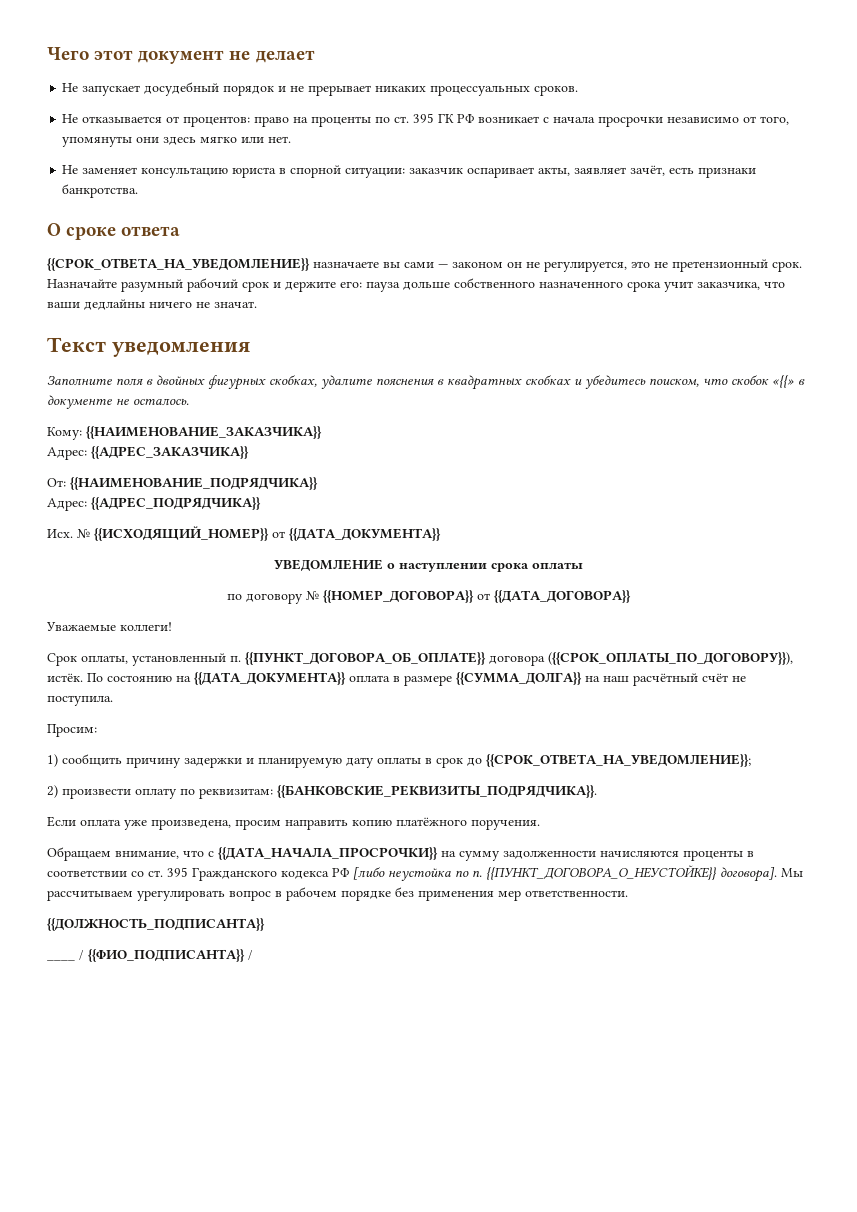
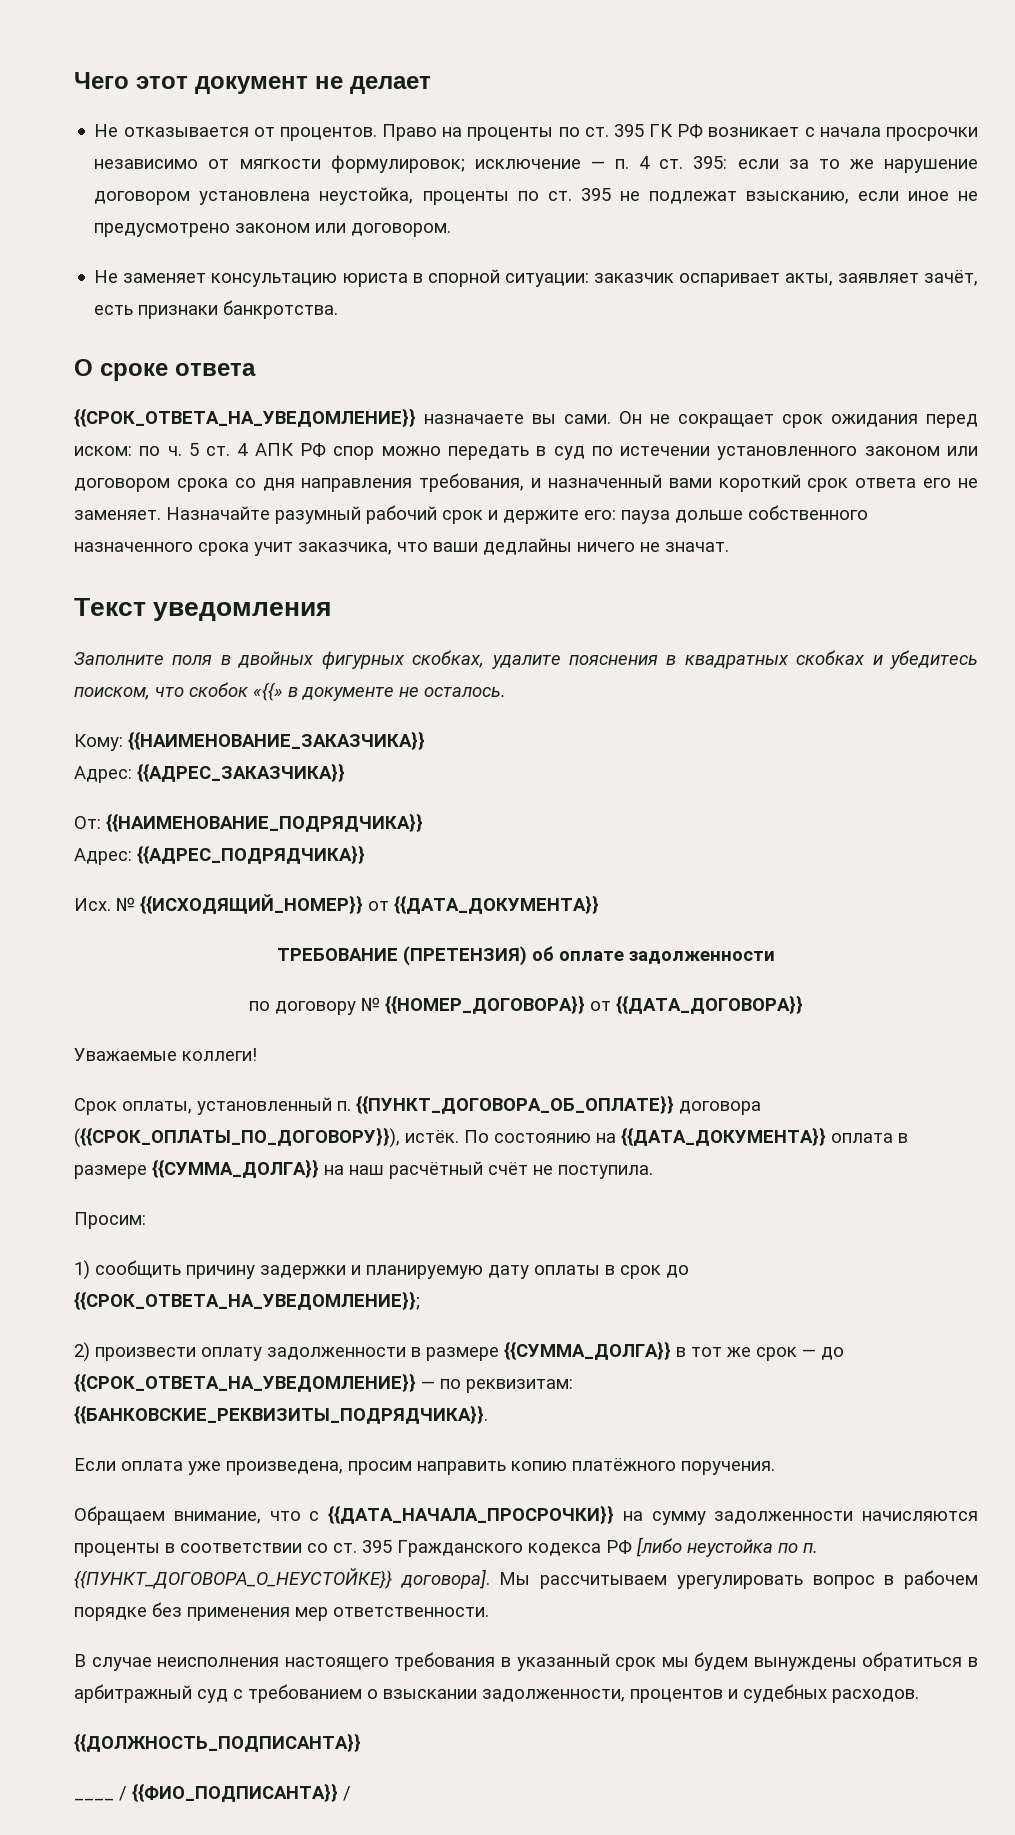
- Не запускает досудебный порядок и не прерывает никаких процессуальных сроков.
- Не отказывается от процентов: право на проценты по ст. 395 ГК РФ возникает с начала просрочки независимо от того, упомянуты они здесь мягко или нет.
+ Не отказывается от процентов. Право на проценты по ст. 395 ГК РФ возникает с начала просрочки независимо от мягкости формулировок; исключение — п. 4 ст. 395: если за то же нарушение договором установлена неустойка, проценты по ст. 395 не подлежат взысканию, если иное не предусмотрено законом или договором.
- {{СРОК_ОТВЕТА_НА_УВЕДОМЛЕНИЕ}} назначаете вы сами — законом он не регулируется, это не претензионный срок.
+ {{СРОК_ОТВЕТА_НА_УВЕДОМЛЕНИЕ}} назначаете вы сами. Он не сокращает срок ожидания перед иском: по ч. 5 ст. 4 АПК РФ спор можно передать в суд по истечении установленного законом или договором срока со дня направления требования, и назначенный вами короткий срок ответа его не заменяет.
- УВЕДОМЛЕНИЕ о наступлении срока оплаты
+ ТРЕБОВАНИЕ (ПРЕТЕНЗИЯ) об оплате задолженности
- 2) произвести оплату по реквизитам: {{БАНКОВСКИЕ_РЕКВИЗИТЫ_ПОДРЯДЧИКА}}.
+ 2) произвести оплату задолженности в размере {{СУММА_ДОЛГА}} в тот же срок — до {{СРОК_ОТВЕТА_НА_УВЕДОМЛЕНИЕ}} — по реквизитам: {{БАНКОВСКИЕ_РЕКВИЗИТЫ_ПОДРЯДЧИКА}}.
+ В случае неисполнения настоящего требования в указанный срок мы будем вынуждены обратиться в арбитражный суд с требованием о взыскании задолженности, процентов и судебных расходов.

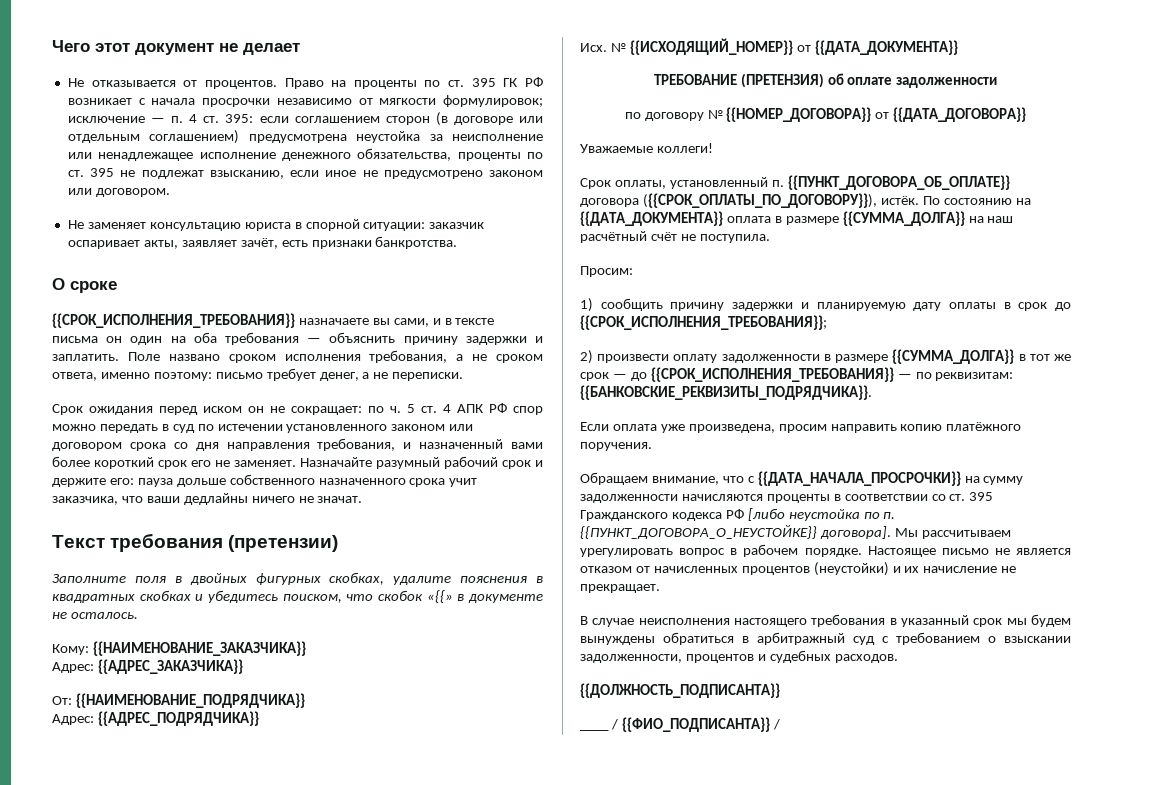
- Право на проценты по ст. 395 ГК РФ возникает с начала просрочки независимо от мягкости формулировок; исключение — п. 4 ст. 395: если за то же нарушение договором установлена неустойка, проценты по ст. 395 не подлежат взысканию, если иное не предусмотрено законом или договором.
+ Право на проценты по ст. 395 ГК РФ возникает с начала просрочки независимо от мягкости формулировок; исключение — п. 4 ст. 395: если соглашением сторон (в договоре или отдельным соглашением) предусмотрена неустойка за неисполнение или ненадлежащее исполнение денежного обязательства, проценты по ст. 395 не подлежат взысканию, если иное не предусмотрено законом или договором.
- О сроке ответа
- {{СРОК_ОТВЕТА_НА_УВЕДОМЛЕНИЕ}} назначаете вы сами. Он не сокращает срок ожидания перед иском: по ч. 5 ст. 4 АПК РФ спор можно передать в суд по истечении установленного законом или договором срока со дня направления требования, и назначенный вами короткий срок ответа его не заменяет.
+ О сроке
+ {{СРОК_ИСПОЛНЕНИЯ_ТРЕБОВАНИЯ}} назначаете вы сами, и в тексте письма он один на оба требования — объяснить причину задержки и заплатить. Поле названо сроком исполнения требования, а не сроком ответа, именно поэтому: письмо требует денег, а не переписки.
+ Срок ожидания перед иском он не сокращает: по ч. 5 ст. 4 АПК РФ спор можно передать в суд по истечении установленного законом или договором срока со дня направления требования, и назначенный вами более короткий срок его не заменяет.
- Текст уведомления
+ Текст требования (претензии)
- 1) сообщить причину задержки и планируемую дату оплаты в срок до {{СРОК_ОТВЕТА_НА_УВЕДОМЛЕНИЕ}};
+ 1) сообщить причину задержки и планируемую дату оплаты в срок до {{СРОК_ИСПОЛНЕНИЯ_ТРЕБОВАНИЯ}};
- 2) произвести оплату задолженности в размере {{СУММА_ДОЛГА}} в тот же срок — до {{СРОК_ОТВЕТА_НА_УВЕДОМЛЕНИЕ}} — по реквизитам: {{БАНКОВСКИЕ_РЕКВИЗИТЫ_ПОДРЯДЧИКА}}.
+ 2) произвести оплату задолженности в размере {{СУММА_ДОЛГА}} в тот же срок — до {{СРОК_ИСПОЛНЕНИЯ_ТРЕБОВАНИЯ}} — по реквизитам: {{БАНКОВСКИЕ_РЕКВИЗИТЫ_ПОДРЯДЧИКА}}.
- Мы рассчитываем урегулировать вопрос в рабочем порядке без применения мер ответственности.
+ Мы рассчитываем урегулировать вопрос в рабочем порядке. Настоящее письмо не является отказом от начисленных процентов (неустойки) и их начисление не прекращает.

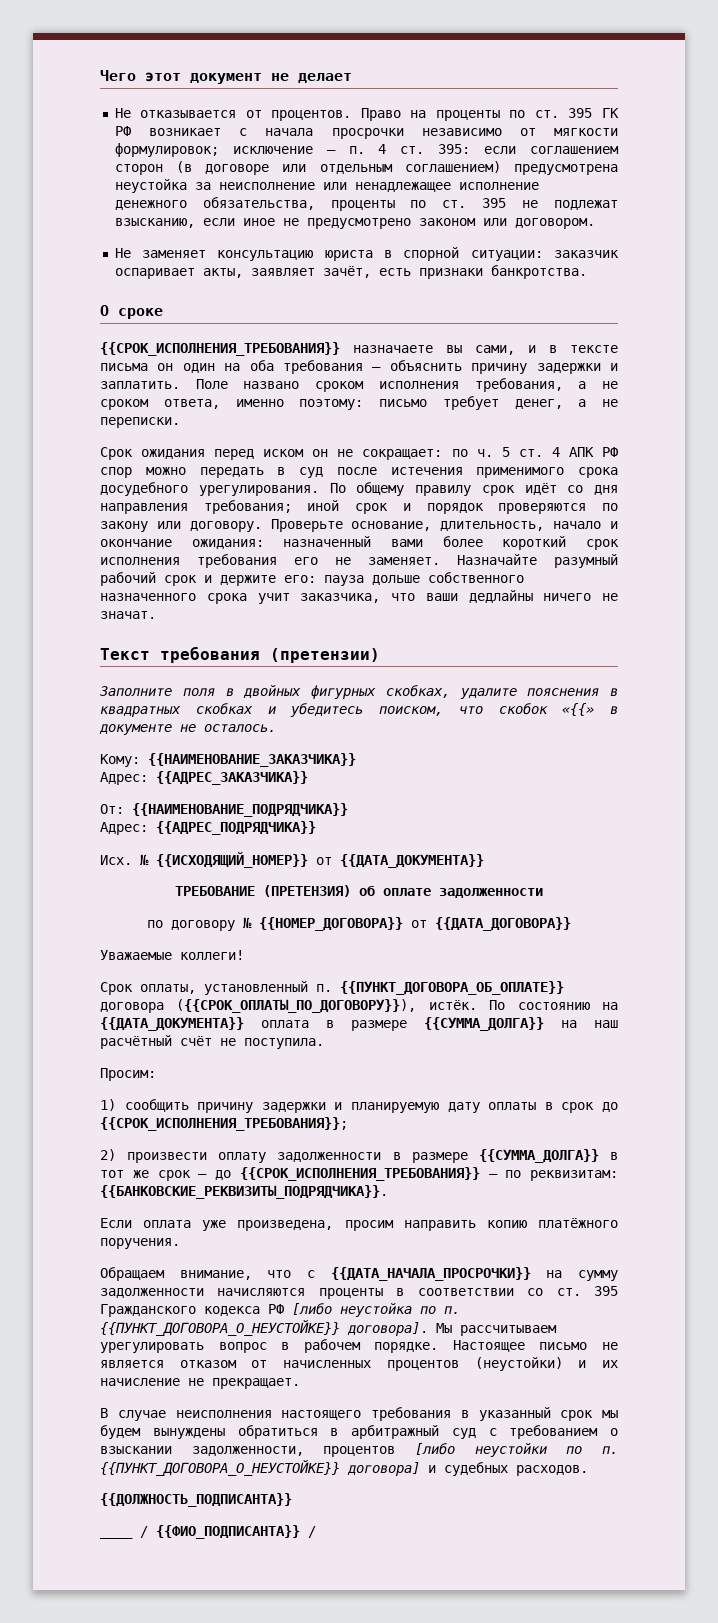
- Срок ожидания перед иском он не сокращает: по ч. 5 ст. 4 АПК РФ спор можно передать в суд по истечении установленного законом или договором срока со дня направления требования, и назначенный вами более короткий срок его не заменяет.
+ Срок ожидания перед иском он не сокращает: по ч. 5 ст. 4 АПК РФ спор можно передать в суд после истечения применимого срока досудебного урегулирования. По общему правилу срок идёт со дня направления требования; иной срок и порядок проверяются по закону или договору. Проверьте основание, длительность, начало и окончание ожидания: назначенный вами более короткий срок исполнения требования его не заменяет.
- В случае неисполнения настоящего требования в указанный срок мы будем вынуждены обратиться в арбитражный суд с требованием о взыскании задолженности, процентов и судебных расходов.
+ В случае неисполнения настоящего требования в указанный срок мы будем вынуждены обратиться в арбитражный суд с требованием о взыскании задолженности, процентов [либо неустойки по п. {{ПУНКТ_ДОГОВОРА_О_НЕУСТОЙКЕ}} договора] и судебных расходов.

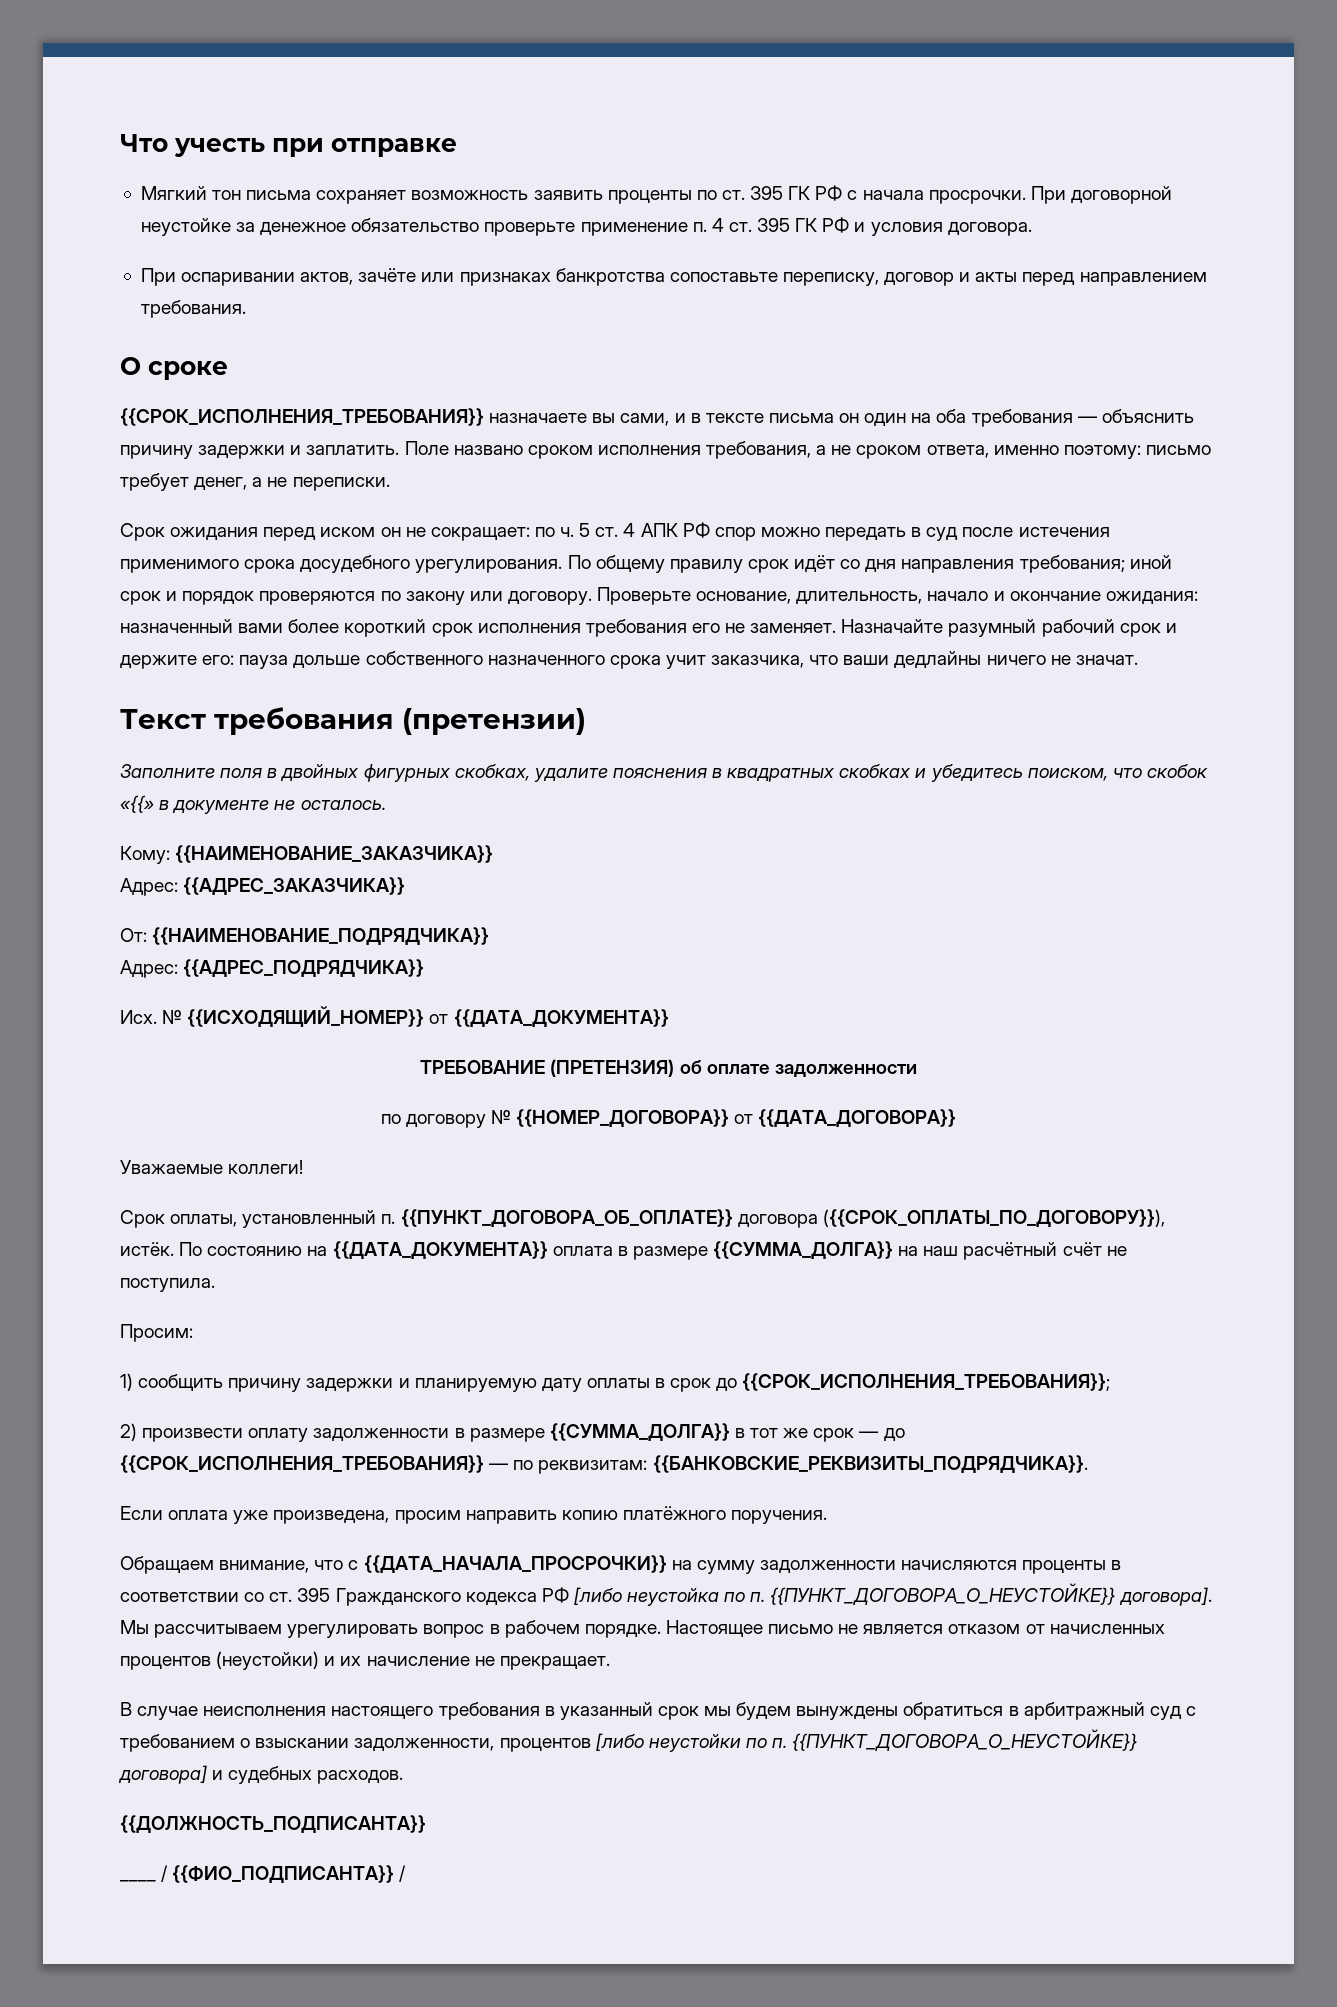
- Чего этот документ не делает
- Не отказывается от процентов. Право на проценты по ст. 395 ГК РФ возникает с начала просрочки независимо от мягкости формулировок; исключение — п. 4 ст. 395: если соглашением сторон (в договоре или отдельным соглашением) предусмотрена неустойка за неисполнение или ненадлежащее исполнение денежного обязательства, проценты по ст. 395 не подлежат взысканию, если иное не предусмотрено законом или договором.
- Не заменяет консультацию юриста в спорной ситуации: заказчик оспаривает акты, заявляет зачёт, есть признаки банкротства.
+ Что учесть при отправке
+ Мягкий тон письма сохраняет возможность заявить проценты по ст. 395 ГК РФ с начала просрочки. При договорной неустойке за денежное обязательство проверьте применение п. 4 ст. 395 ГК РФ и условия договора.
+ При оспаривании актов, зачёте или признаках банкротства сопоставьте переписку, договор и акты перед направлением требования.

